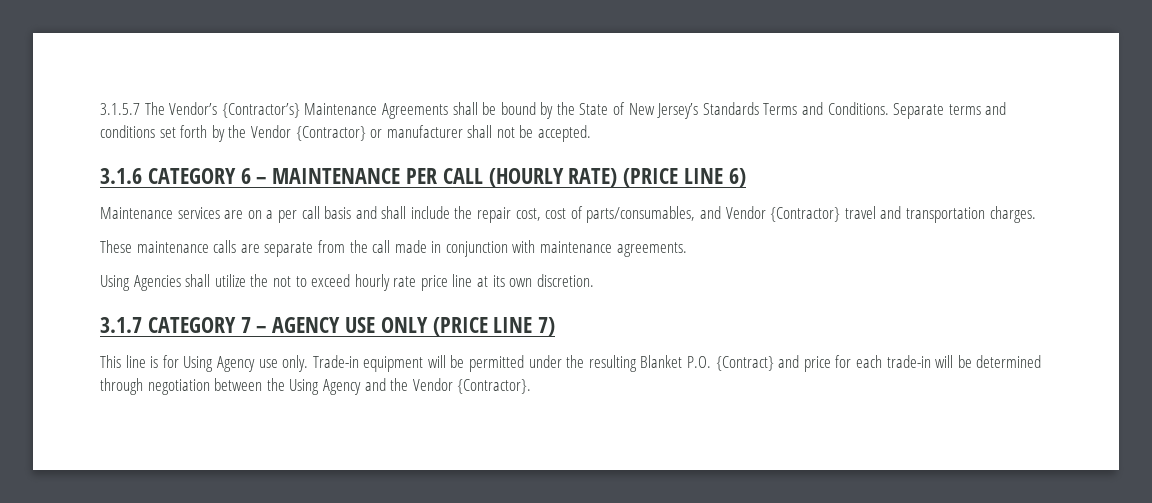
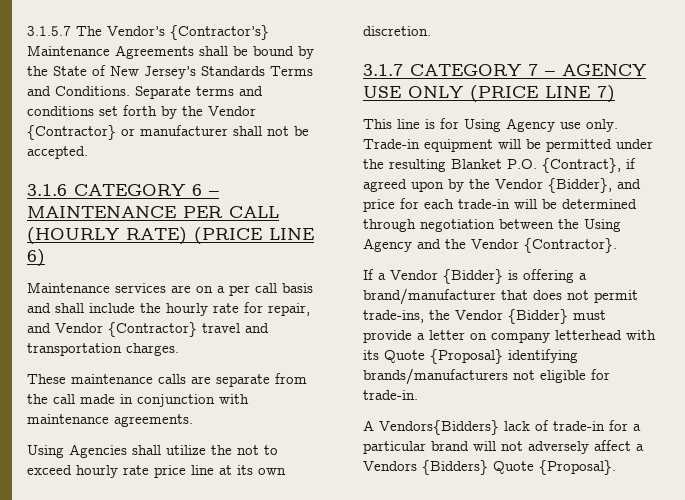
- Maintenance services are on a per call basis and shall include the repair cost, cost of parts/consumables, and Vendor {Contractor} travel and transportation charges.
+ Maintenance services are on a per call basis and shall include the hourly rate for repair, and Vendor {Contractor} travel and transportation charges.
- Trade-in equipment will be permitted under the resulting Blanket P.O. {Contract} and price for each trade-in will be determined through negotiation between the Using Agency and the Vendor {Contractor}.
+ Trade-in equipment will be permitted under the resulting Blanket P.O. {Contract}, if agreed upon by the Vendor {Bidder}, and price for each trade-in will be determined through negotiation between the Using Agency and the Vendor {Contractor}.
+ If a Vendor {Bidder} is offering a brand/manufacturer that does not permit trade-ins, the Vendor {Bidder} must provide a letter on company letterhead with its Quote {Proposal} identifying brands/manufacturers not eligible for trade-in.
+ A Vendors{Bidders} lack of trade-in for a particular brand will not adversely affect a Vendors {Bidders} Quote {Proposal}.

